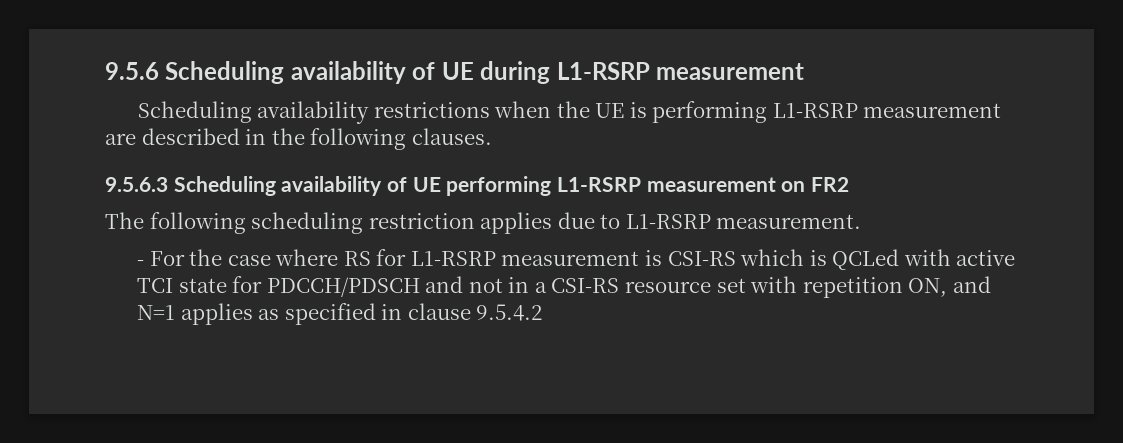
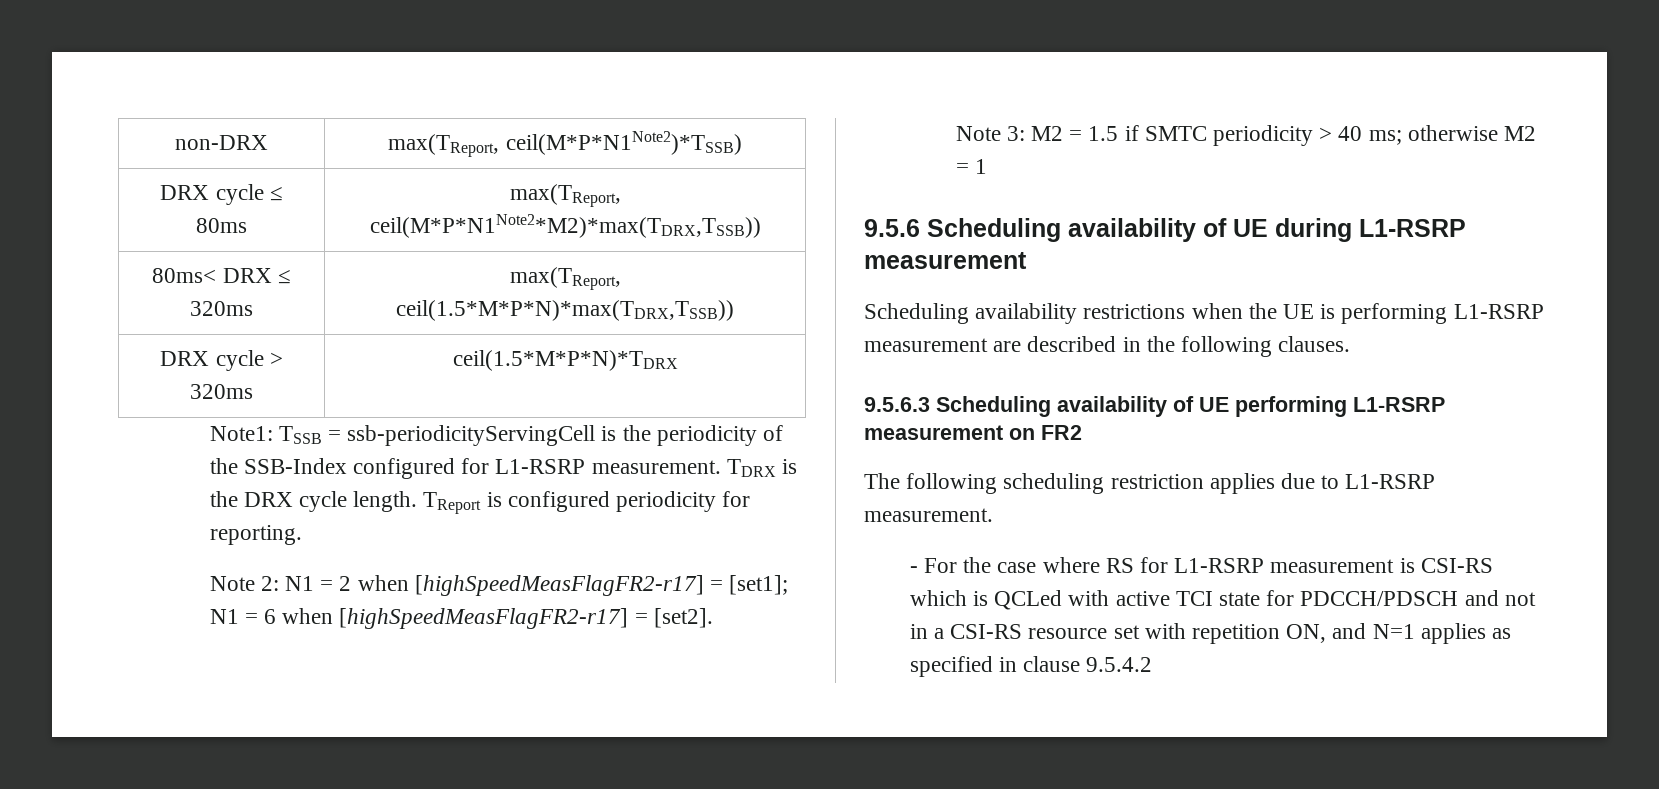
+ non-DRX | max(TReport, ceil(M*P*N1Note2)*TSSB)
+ DRX cycle ≤ 80ms | max(TReport, ceil(M*P*N1Note2*M2)*max(TDRX,TSSB))
+ 80ms< DRX ≤ 320ms | max(TReport, ceil(1.5*M*P*N)*max(TDRX,TSSB))
+ DRX cycle > 320ms | ceil(1.5*M*P*N)*TDRX
+ Note1: TSSB = ssb-periodicityServingCell is the periodicity of the SSB-Index configured for L1-RSRP measurement. TDRX is the DRX cycle length. TReport is configured periodicity for reporting.
+ Note 2: N1 = 2 when [highSpeedMeasFlagFR2-r17] = [set1]; N1 = 6 when [highSpeedMeasFlagFR2-r17] = [set2].
+ Note 3: M2 = 1.5 if SMTC periodicity > 40 ms; otherwise M2 = 1

